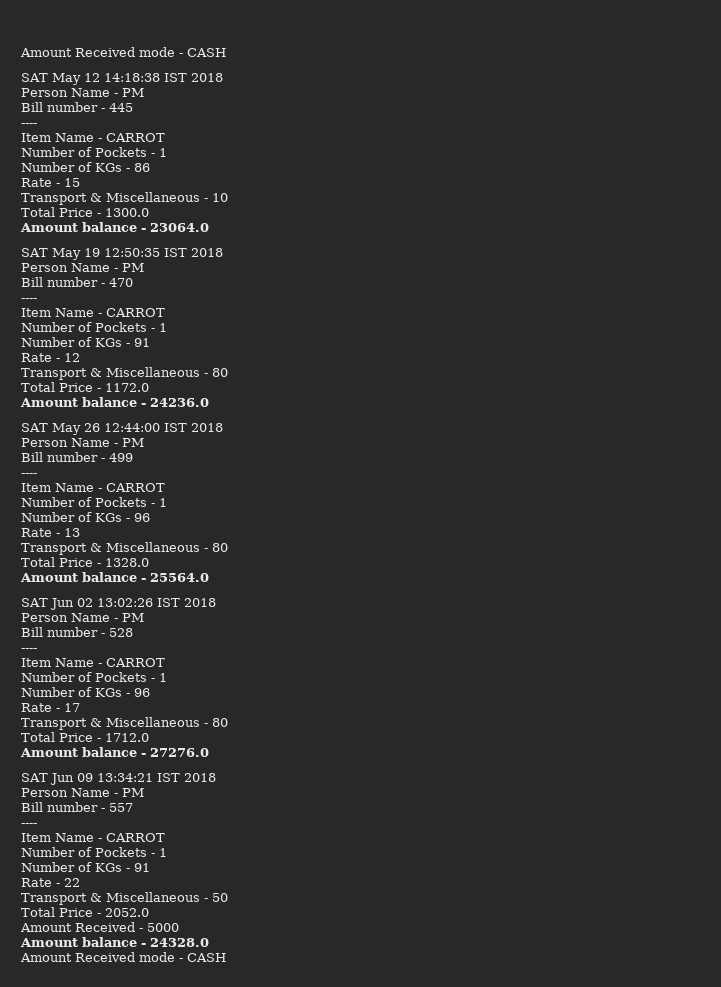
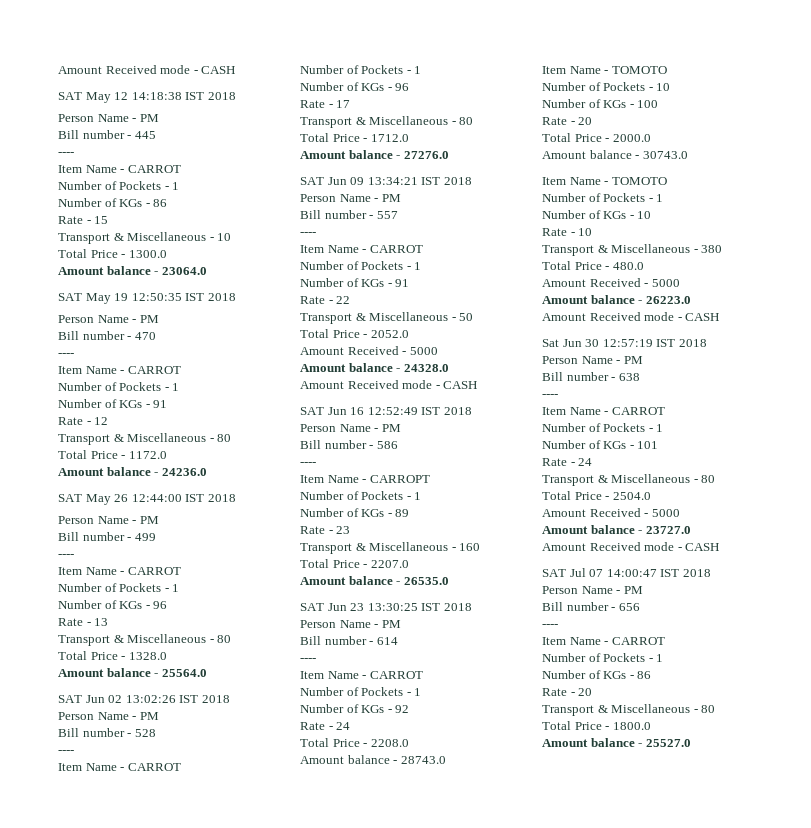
+ SAT Jun 16 12:52:49 IST 2018
+ Person Name - PM
+ Bill number - 586
+ ----
+ Item Name - CARROPT
+ Number of Pockets - 1
+ Number of KGs - 89
+ Rate - 23
+ Transport & Miscellaneous - 160
+ Total Price - 2207.0
+ Amount balance - 26535.0
+ SAT Jun 23 13:30:25 IST 2018
+ Person Name - PM
+ Bill number - 614
+ ----
+ Item Name - CARROT
+ Number of Pockets - 1
+ Number of KGs - 92
+ Rate - 24
+ Total Price - 2208.0
+ Amount balance - 28743.0
+ Item Name - TOMOTO
+ Number of Pockets - 10
+ Number of KGs - 100
+ Rate - 20
+ Total Price - 2000.0
+ Amount balance - 30743.0
+ Item Name - TOMOTO
+ Number of Pockets - 1
+ Number of KGs - 10
+ Rate - 10
+ Transport & Miscellaneous - 380
+ Total Price - 480.0
+ Amount Received - 5000
+ Amount balance - 26223.0
+ Amount Received mode - CASH
+ Sat Jun 30 12:57:19 IST 2018
+ Person Name - PM
+ Bill number - 638
+ ----
+ Item Name - CARROT
+ Number of Pockets - 1
+ Number of KGs - 101
+ Rate - 24
+ Transport & Miscellaneous - 80
+ Total Price - 2504.0
+ Amount Received - 5000
+ Amount balance - 23727.0
+ Amount Received mode - CASH
+ SAT Jul 07 14:00:47 IST 2018
+ Person Name - PM
+ Bill number - 656
+ ----
+ Item Name - CARROT
+ Number of Pockets - 1
+ Number of KGs - 86
+ Rate - 20
+ Transport & Miscellaneous - 80
+ Total Price - 1800.0
+ Amount balance - 25527.0

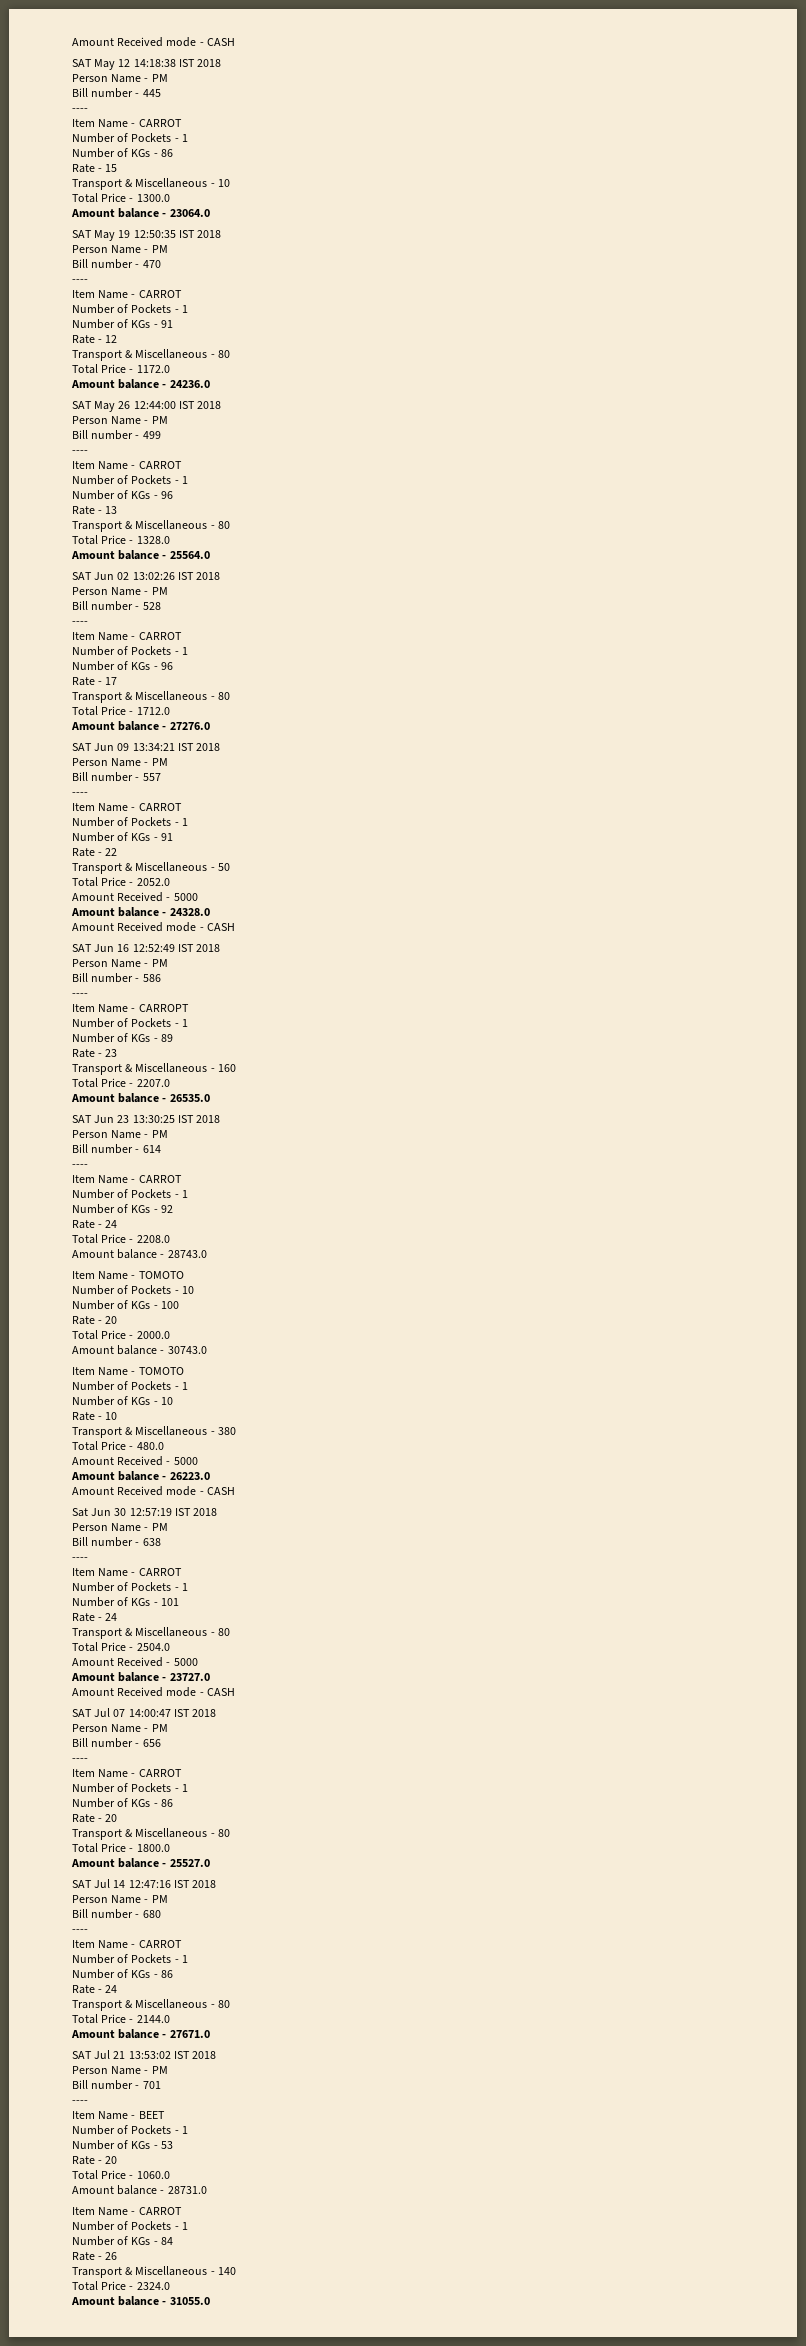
+ SAT Jul 14 12:47:16 IST 2018
+ Person Name - PM
+ Bill number - 680
+ ----
+ Item Name - CARROT
+ Number of Pockets - 1
+ Number of KGs - 86
+ Rate - 24
+ Transport & Miscellaneous - 80
+ Total Price - 2144.0
+ Amount balance - 27671.0
+ SAT Jul 21 13:53:02 IST 2018
+ Person Name - PM
+ Bill number - 701
+ ----
+ Item Name - BEET
+ Number of Pockets - 1
+ Number of KGs - 53
+ Rate - 20
+ Total Price - 1060.0
+ Amount balance - 28731.0
+ Item Name - CARROT
+ Number of Pockets - 1
+ Number of KGs - 84
+ Rate - 26
+ Transport & Miscellaneous - 140
+ Total Price - 2324.0
+ Amount balance - 31055.0

